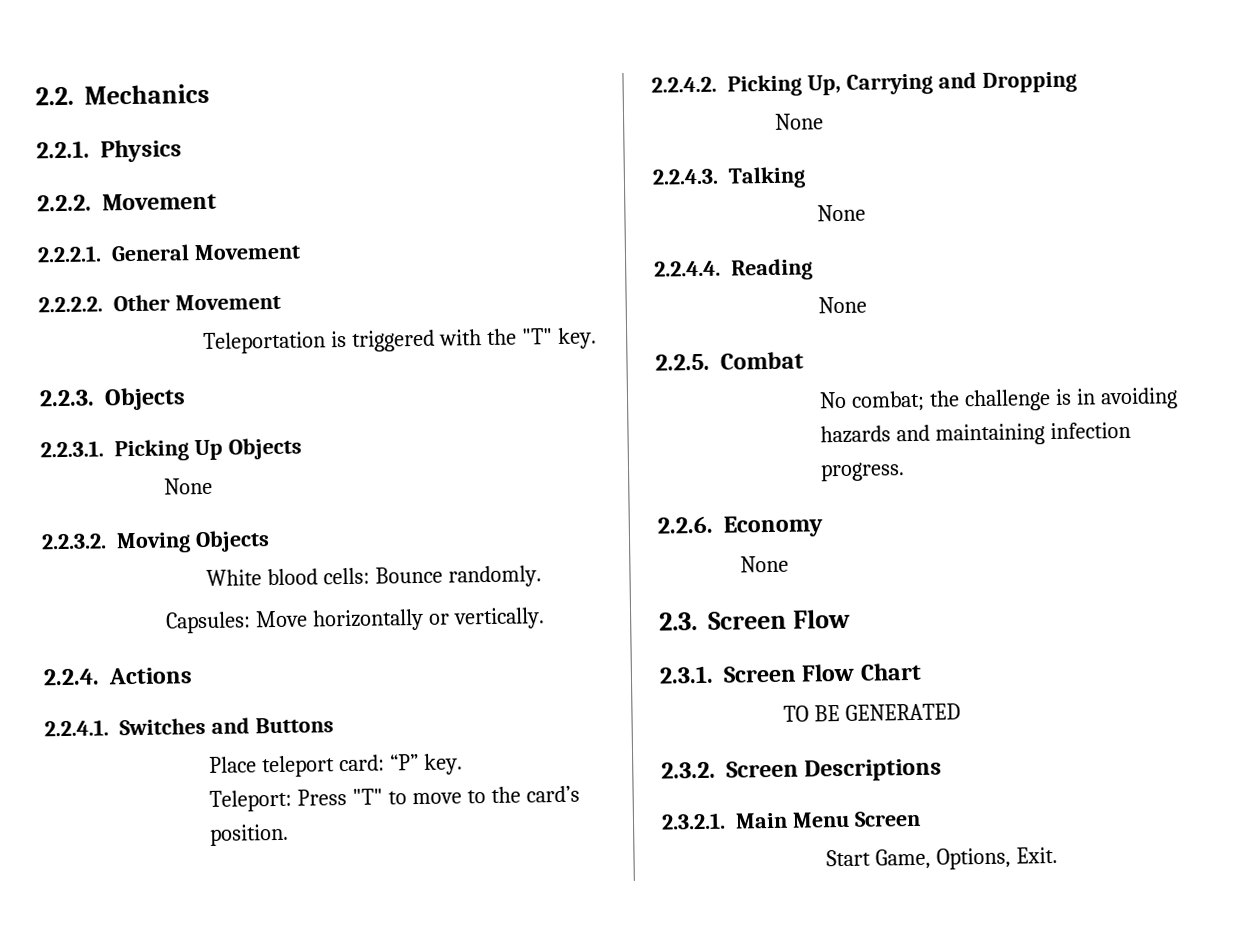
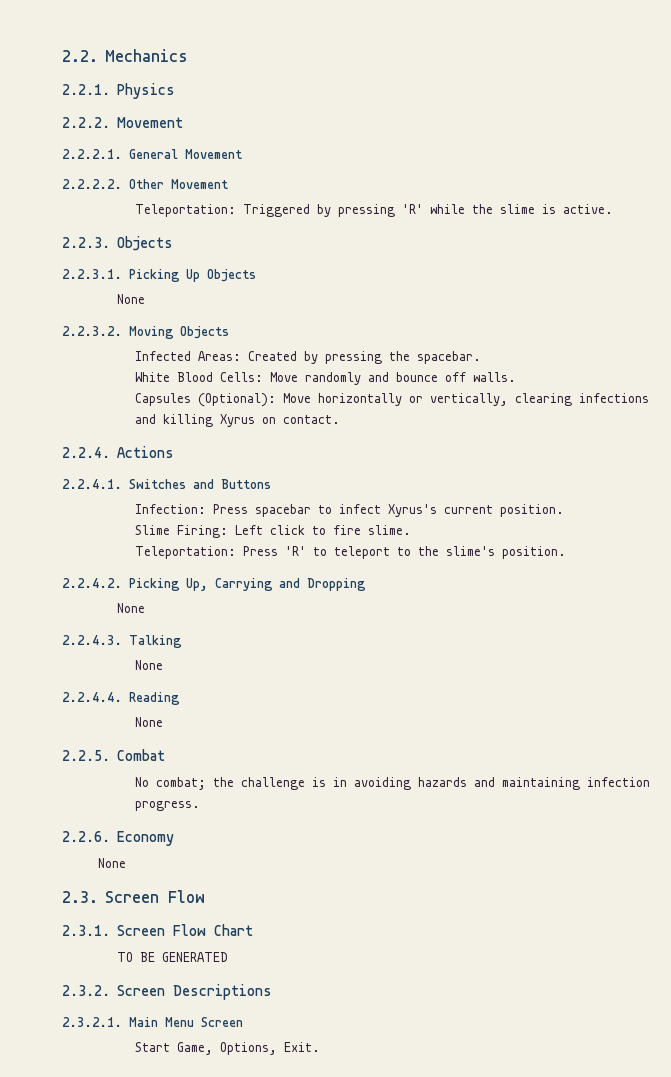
- Teleportation is triggered with the "T" key.
+ Teleportation: Triggered by pressing 'R' while the slime is active.
- White blood cells: Bounce randomly.
- Capsules: Move horizontally or vertically.
+ Infected Areas: Created by pressing the spacebar.
+ White Blood Cells: Move randomly and bounce off walls.
+ Capsules (Optional): Move horizontally or vertically, clearing infections and killing Xyrus on contact.
- Place teleport card: “P” key.
- Teleport: Press "T" to move to the card’s position.
+ Infection: Press spacebar to infect Xyrus's current position.
+ Slime Firing: Left click to fire slime.
+ Teleportation: Press 'R' to teleport to the slime's position.

